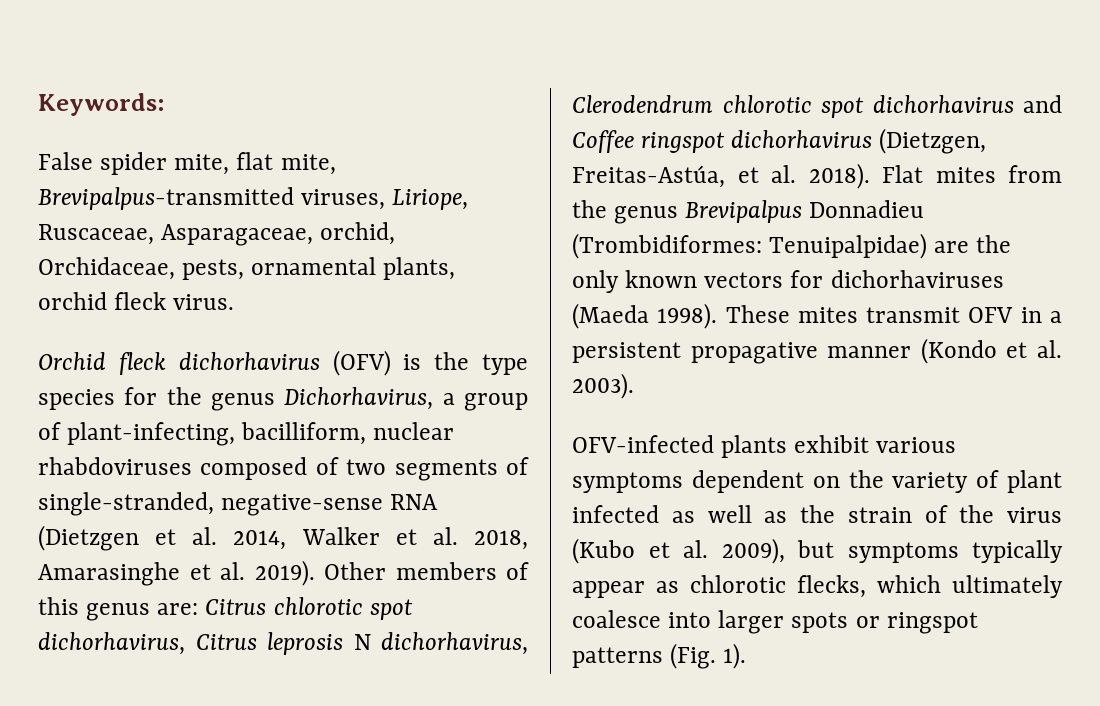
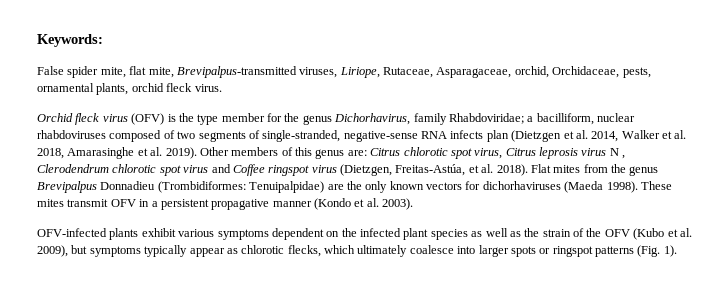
- False spider mite, flat mite, Brevipalpus-transmitted viruses, Liriope, Ruscaceae, Asparagaceae, orchid, Orchidaceae, pests, ornamental plants, orchid fleck virus.
+ False spider mite, flat mite, Brevipalpus-transmitted viruses, Liriope, Rutaceae, Asparagaceae, orchid, Orchidaceae, pests, ornamental plants, orchid fleck virus.
- Orchid fleck dichorhavirus (OFV) is the type species for the genus Dichorhavirus, a group of plant-infecting, bacilliform, nuclear rhabdoviruses composed of two segments of single-stranded, negative-sense RNA (Dietzgen et al. 2014, Walker et al. 2018, Amarasinghe et al. 2019).
+ Orchid fleck virus (OFV) is the type member for the genus Dichorhavirus, family Rhabdoviridae; a bacilliform, nuclear rhabdoviruses composed of two segments of single-stranded, negative-sense RNA infects plan (Dietzgen et al. 2014, Walker et al. 2018, Amarasinghe et al. 2019).
- Other members of this genus are: Citrus chlorotic spot dichorhavirus, Citrus leprosis N dichorhavirus, Clerodendrum chlorotic spot dichorhavirus and Coffee ringspot dichorhavirus (Dietzgen, Freitas-Astúa, et al. 2018).
+ Other members of this genus are: Citrus chlorotic spot virus, Citrus leprosis virus N , Clerodendrum chlorotic spot virus and Coffee ringspot virus (Dietzgen, Freitas-Astúa, et al. 2018).
- OFV-infected plants exhibit various symptoms dependent on the variety of plant infected as well as the strain of the virus (Kubo et al. 2009), but symptoms typically appear as chlorotic flecks, which ultimately coalesce into larger spots or ringspot patterns (Fig. 1).
+ OFV-infected plants exhibit various symptoms dependent on the infected plant species as well as the strain of the OFV (Kubo et al. 2009), but symptoms typically appear as chlorotic flecks, which ultimately coalesce into larger spots or ringspot patterns (Fig. 1).

